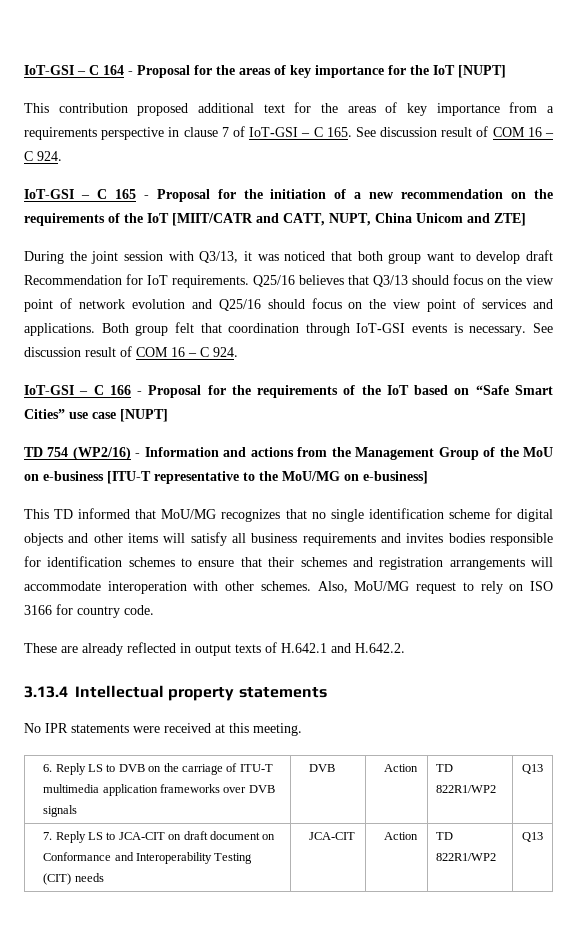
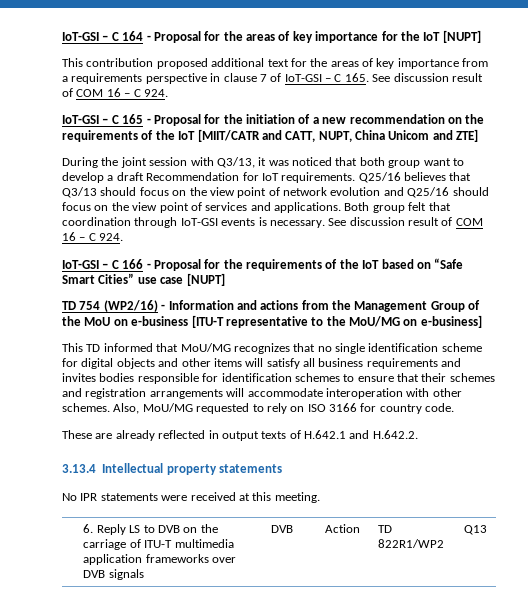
- During the joint session with Q3/13, it was noticed that both group want to develop draft Recommendation for IoT requirements.
+ During the joint session with Q3/13, it was noticed that both group want to develop a draft Recommendation for IoT requirements.
- Also, MoU/MG request to rely on ISO 3166 for country code.
+ Also, MoU/MG requested to rely on ISO 3166 for country code.
- 7. Reply LS to JCA-CIT on draft document on Conformance and Interoperability Testing (CIT) needs | JCA-CIT | Action | TD 822R1/WP2 | Q13

